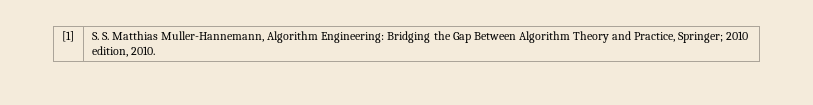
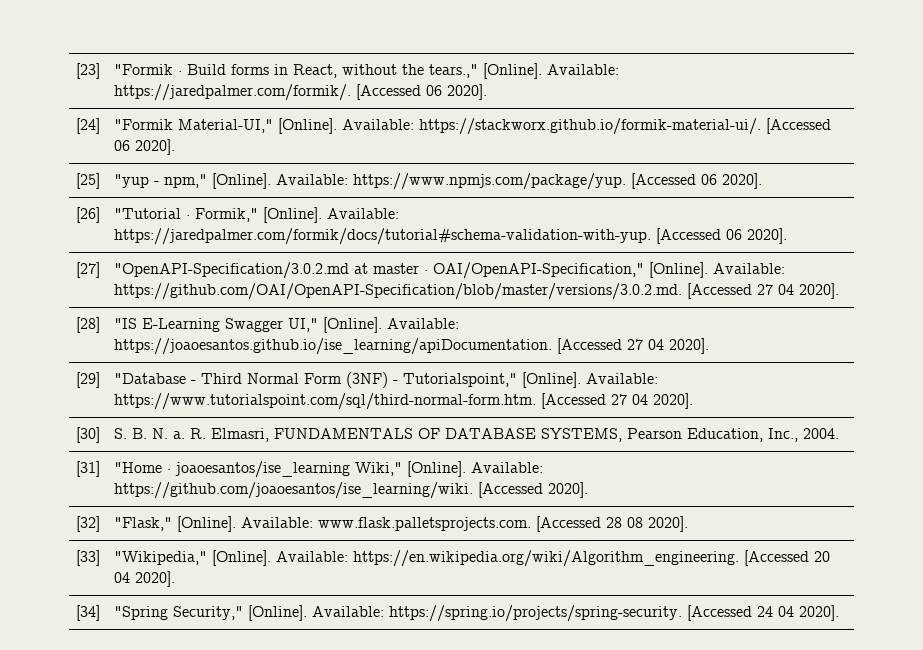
- [1] | S. S. Matthias Muller-Hannemann, Algorithm Engineering: Bridging the Gap Between Algorithm Theory and Practice, Springer; 2010 edition, 2010.
+ [23] | "Formik · Build forms in React, without the tears.," [Online]. Available: https://jaredpalmer.com/formik/. [Accessed 06 2020].
+ [24] | "Formik Material-UI," [Online]. Available: https://stackworx.github.io/formik-material-ui/. [Accessed 06 2020].
+ [25] | "yup - npm," [Online]. Available: https://www.npmjs.com/package/yup. [Accessed 06 2020].
+ [26] | "Tutorial · Formik," [Online]. Available: https://jaredpalmer.com/formik/docs/tutorial#schema-validation-with-yup. [Accessed 06 2020].
+ [27] | "OpenAPI-Specification/3.0.2.md at master · OAI/OpenAPI-Specification," [Online]. Available: https://github.com/OAI/OpenAPI-Specification/blob/master/versions/3.0.2.md. [Accessed 27 04 2020].
+ [28] | "IS E-Learning Swagger UI," [Online]. Available: https://joaoesantos.github.io/ise_learning/apiDocumentation. [Accessed 27 04 2020].
+ [29] | "Database - Third Normal Form (3NF) - Tutorialspoint," [Online]. Available: https://www.tutorialspoint.com/sql/third-normal-form.htm. [Accessed 27 04 2020].
+ [30] | S. B. N. a. R. Elmasri, FUNDAMENTALS OF DATABASE SYSTEMS, Pearson Education, Inc., 2004.
+ [31] | "Home · joaoesantos/ise_learning Wiki," [Online]. Available: https://github.com/joaoesantos/ise_learning/wiki. [Accessed 2020].
+ [32] | "Flask," [Online]. Available: www.flask.palletsprojects.com. [Accessed 28 08 2020].
+ [33] | "Wikipedia," [Online]. Available: https://en.wikipedia.org/wiki/Algorithm_engineering. [Accessed 20 04 2020].
+ [34] | "Spring Security," [Online]. Available: https://spring.io/projects/spring-security. [Accessed 24 04 2020].

